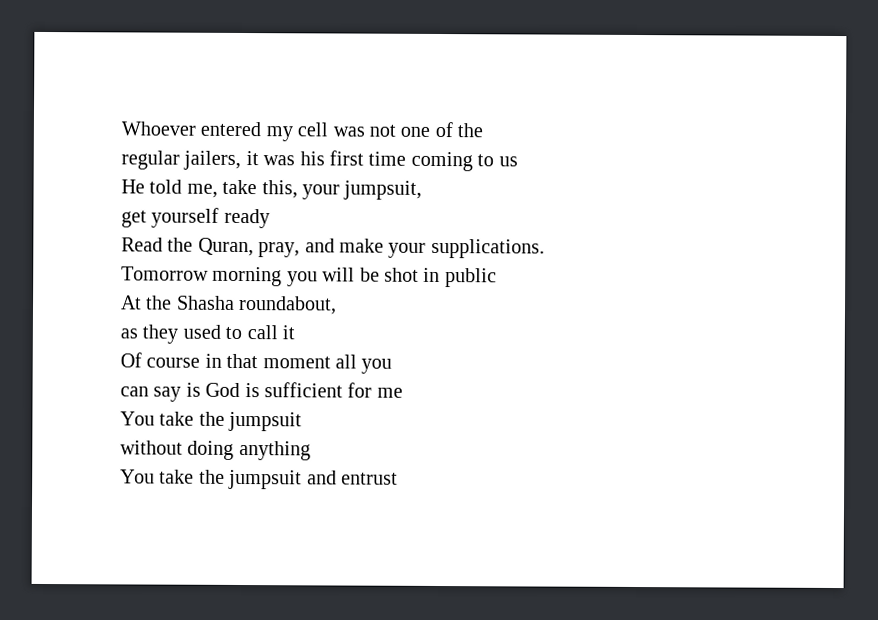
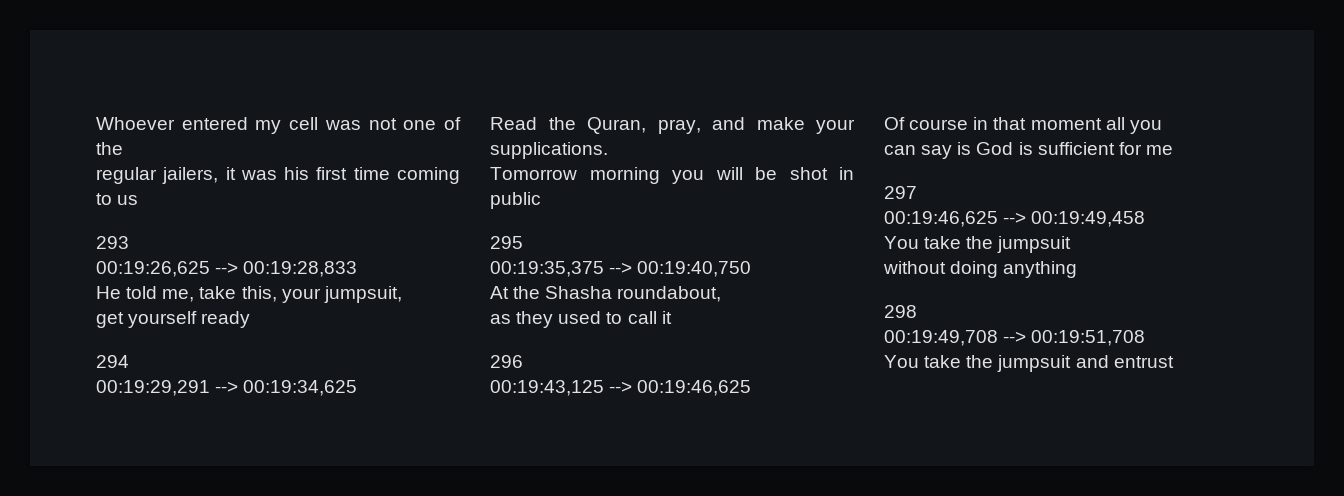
+ 293
+ 00:19:26,625 --> 00:19:28,833
+ 294
+ 00:19:29,291 --> 00:19:34,625
+ 295
+ 00:19:35,375 --> 00:19:40,750
+ 296
+ 00:19:43,125 --> 00:19:46,625
+ 297
+ 00:19:46,625 --> 00:19:49,458
+ 298
+ 00:19:49,708 --> 00:19:51,708

